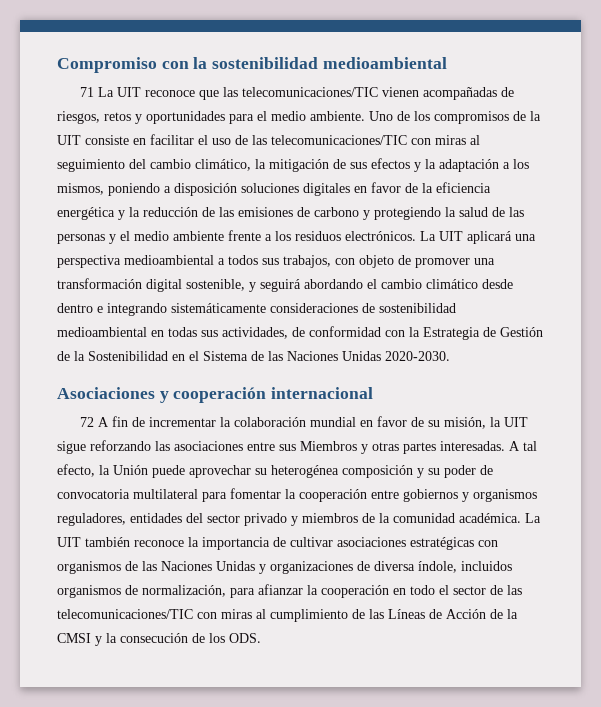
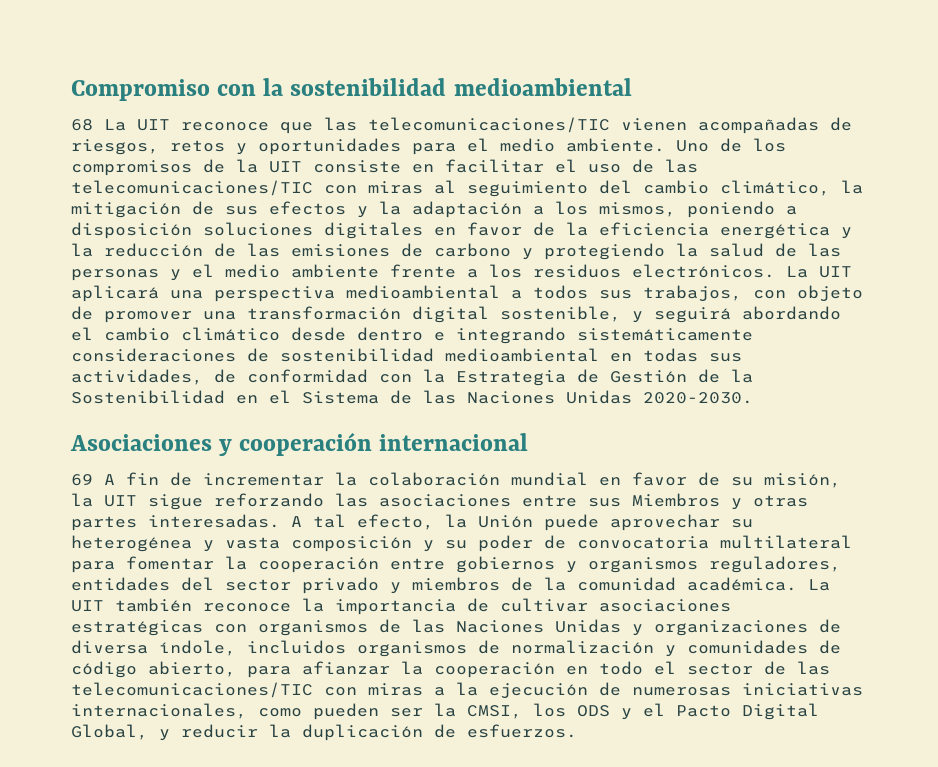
- 71 La UIT reconoce que las telecomunicaciones/TIC vienen acompañadas de riesgos, retos y oportunidades para el medio ambiente.
+ 68 La UIT reconoce que las telecomunicaciones/TIC vienen acompañadas de riesgos, retos y oportunidades para el medio ambiente.
- 72 A fin de incrementar la colaboración mundial en favor de su misión, la UIT sigue reforzando las asociaciones entre sus Miembros y otras partes interesadas.
+ 69 A fin de incrementar la colaboración mundial en favor de su misión, la UIT sigue reforzando las asociaciones entre sus Miembros y otras partes interesadas.
- A tal efecto, la Unión puede aprovechar su heterogénea composición y su poder de convocatoria multilateral para fomentar la cooperación entre gobiernos y organismos reguladores, entidades del sector privado y miembros de la comunidad académica.
+ A tal efecto, la Unión puede aprovechar su heterogénea y vasta composición y su poder de convocatoria multilateral para fomentar la cooperación entre gobiernos y organismos reguladores, entidades del sector privado y miembros de la comunidad académica.
- La UIT también reconoce la importancia de cultivar asociaciones estratégicas con organismos de las Naciones Unidas y organizaciones de diversa índole, incluidos organismos de normalización, para afianzar la cooperación en todo el sector de las telecomunicaciones/TIC con miras al cumplimiento de las Líneas de Acción de la CMSI y la consecución de los ODS.
+ La UIT también reconoce la importancia de cultivar asociaciones estratégicas con organismos de las Naciones Unidas y organizaciones de diversa índole, incluidos organismos de normalización y comunidades de código abierto, para afianzar la cooperación en todo el sector de las telecomunicaciones/TIC con miras a la ejecución de numerosas iniciativas internacionales, como pueden ser la CMSI, los ODS y el Pacto Digital Global, y reducir la duplicación de esfuerzos.

